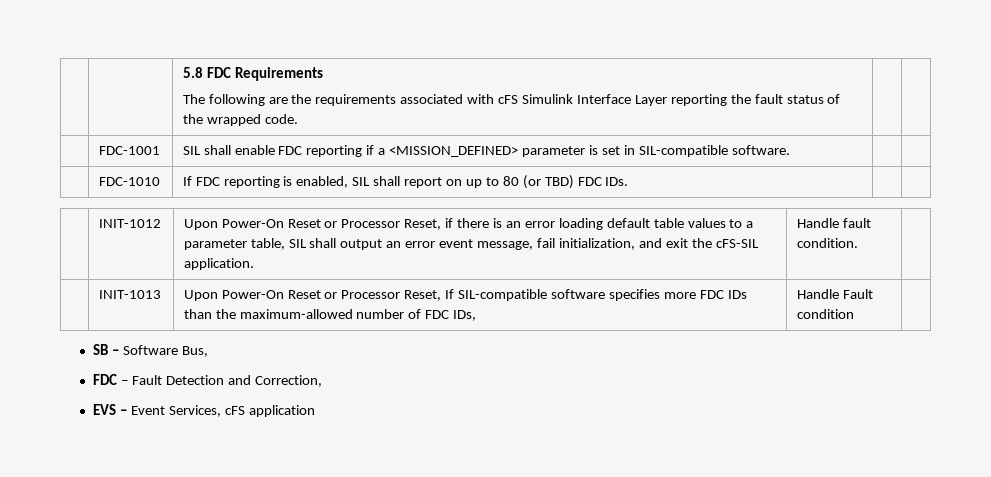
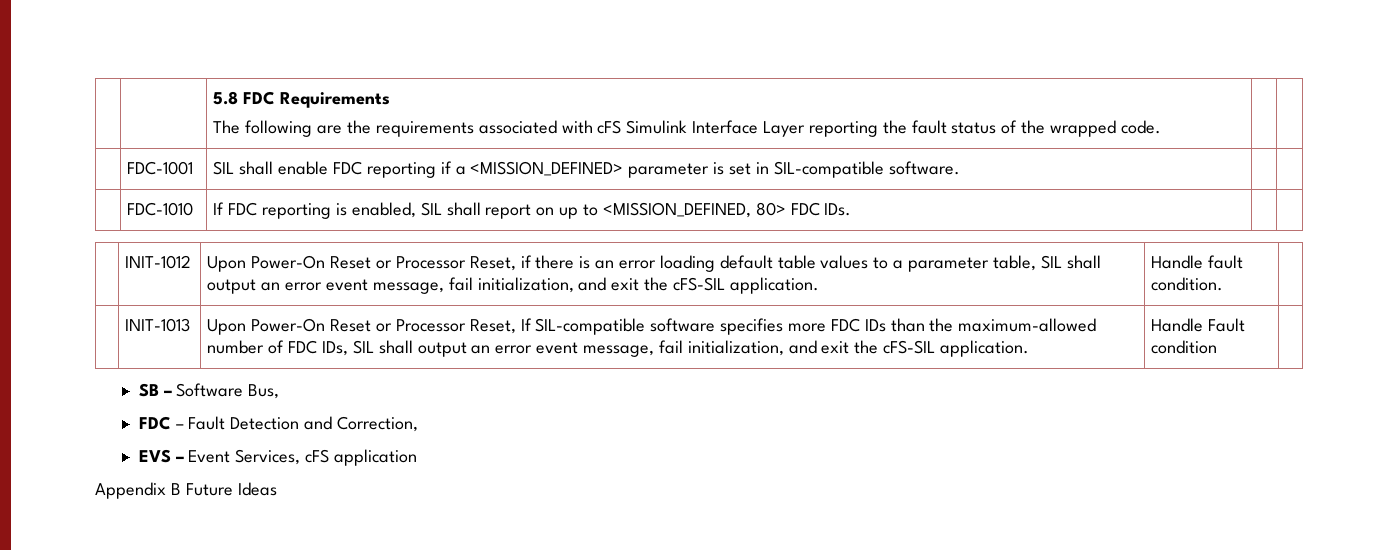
- | FDC-1010 | If FDC reporting is enabled, SIL shall report on up to 80 (or TBD) FDC IDs. | |
+ | FDC-1010 | If FDC reporting is enabled, SIL shall report on up to <MISSION_DEFINED, 80> FDC IDs. | |
- | INIT-1013 | Upon Power-On Reset or Processor Reset, If SIL-compatible software specifies more FDC IDs than the maximum-allowed number of FDC IDs, | Handle Fault condition |
+ | INIT-1013 | Upon Power-On Reset or Processor Reset, If SIL-compatible software specifies more FDC IDs than the maximum-allowed number of FDC IDs, SIL shall output an error event message, fail initialization, and exit the cFS-SIL application. | Handle Fault condition |
+ Appendix B Future Ideas

